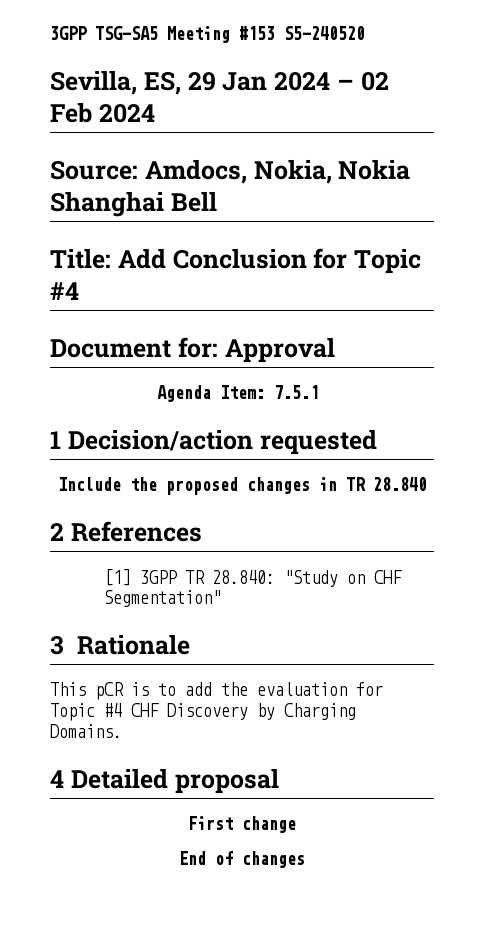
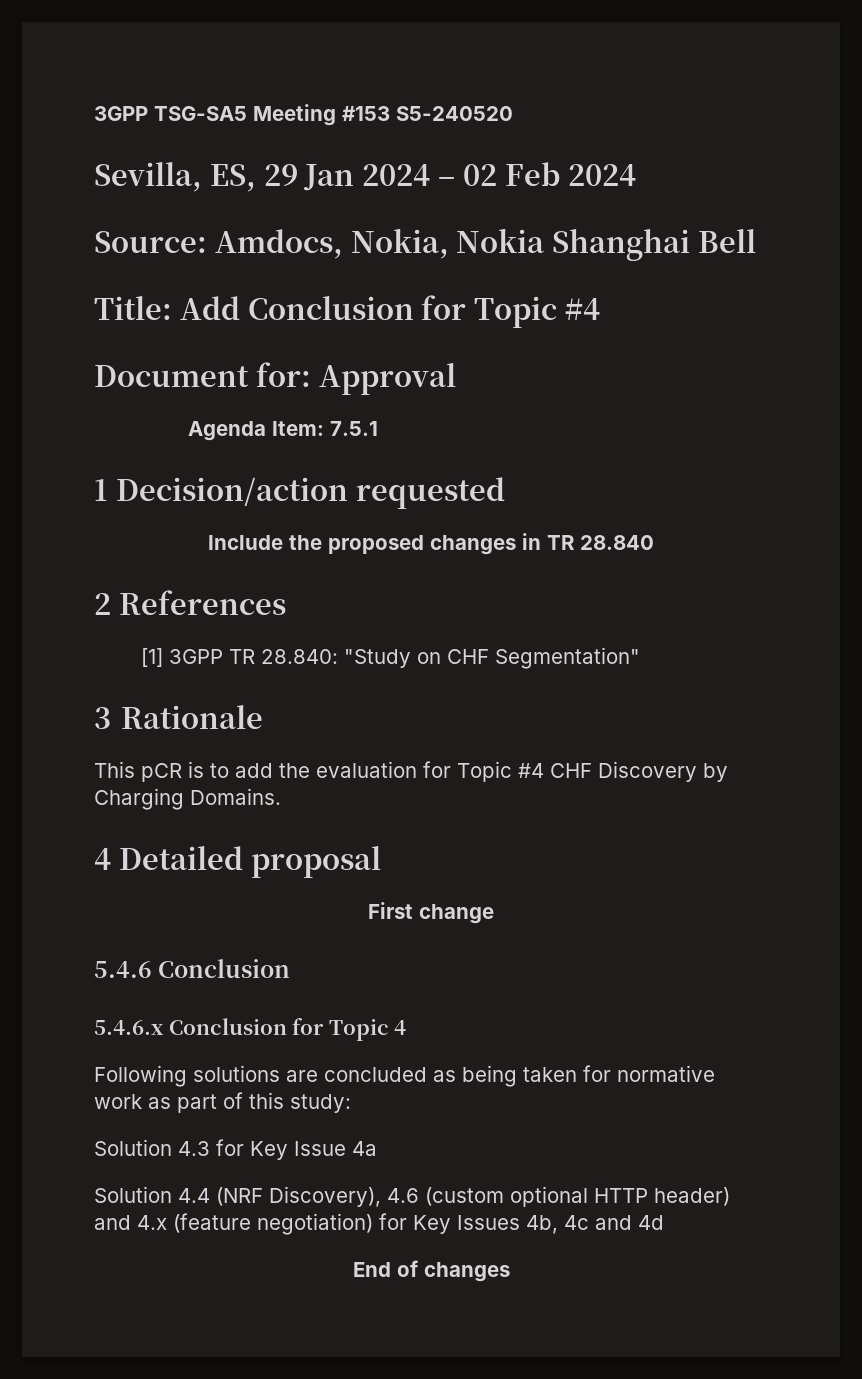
+ 5.4.6 Conclusion
+ 5.4.6.x Conclusion for Topic 4
+ Following solutions are concluded as being taken for normative work as part of this study:
+ Solution 4.3 for Key Issue 4a
+ Solution 4.4 (NRF Discovery), 4.6 (custom optional HTTP header) and 4.x (feature negotiation) for Key Issues 4b, 4c and 4d

